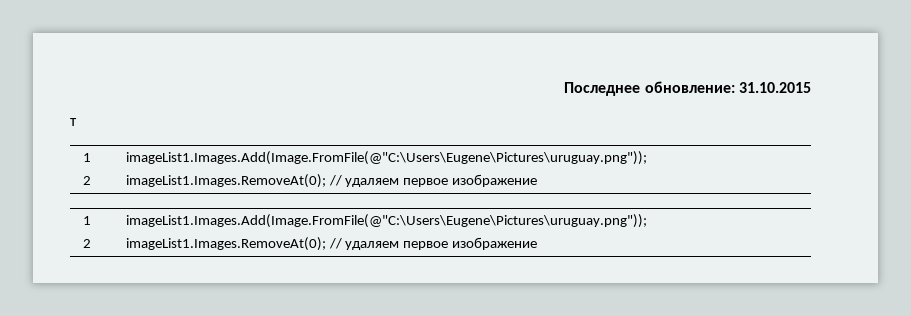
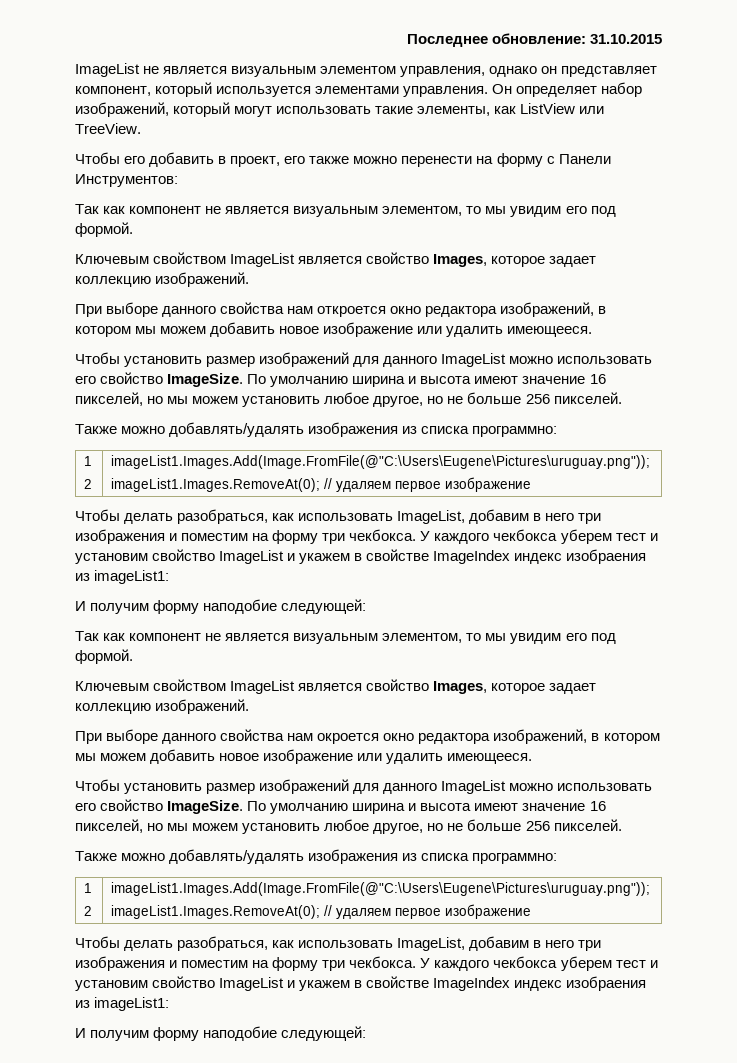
- т
+ ImageList не является визуальным элементом управления, однако он представляет компонент, который используется элементами управления. Он определяет набор изображений, который могут использовать такие элементы, как ListView или TreeView.
+ Чтобы его добавить в проект, его также можно перенести на форму с Панели Инструментов:
+ Так как компонент не является визуальным элементом, то мы увидим его под формой.
+ Ключевым свойством ImageList является свойство Images, которое задает коллекцию изображений.
+ При выборе данного свойства нам откроется окно редактора изображений, в котором мы можем добавить новое изображение или удалить имеющееся.
+ Чтобы установить размер изображений для данного ImageList можно использовать его свойство ImageSize. По умолчанию ширина и высота имеют значение 16 пикселей, но мы можем установить любое другое, но не больше 256 пикселей.
+ Также можно добавлять/удалять изображения из списка программно:
  1
  2 | imageList1.Images.Add(Image.FromFile(@"C:\Users\Eugene\Pictures\uruguay.png"));
  imageList1.Images.RemoveAt(0); // удаляем первое изображение
+ Чтобы делать разобраться, как использовать ImageList, добавим в него три изображения и поместим на форму три чекбокса. У каждого чекбокса уберем тест и установим свойство ImageList и укажем в свойстве ImageIndex индекс изобраения из imageList1:
+ И получим форму наподобие следующей:
+ Так как компонент не является визуальным элементом, то мы увидим его под формой.
+ Ключевым свойством ImageList является свойство Images, которое задает коллекцию изображений.
+ При выборе данного свойства нам окроется окно редактора изображений, в котором мы можем добавить новое изображение или удалить имеющееся.
+ Чтобы установить размер изображений для данного ImageList можно использовать его свойство ImageSize. По умолчанию ширина и высота имеют значение 16 пикселей, но мы можем установить любое другое, но не больше 256 пикселей.
+ Также можно добавлять/удалять изображения из списка программно:
  1
  2 | imageList1.Images.Add(Image.FromFile(@"C:\Users\Eugene\Pictures\uruguay.png"));
  imageList1.Images.RemoveAt(0); // удаляем первое изображение
+ Чтобы делать разобраться, как использовать ImageList, добавим в него три изображения и поместим на форму три чекбокса. У каждого чекбокса уберем тест и установим свойство ImageList и укажем в свойстве ImageIndex индекс изобраения из imageList1:
+ И получим форму наподобие следующей:

